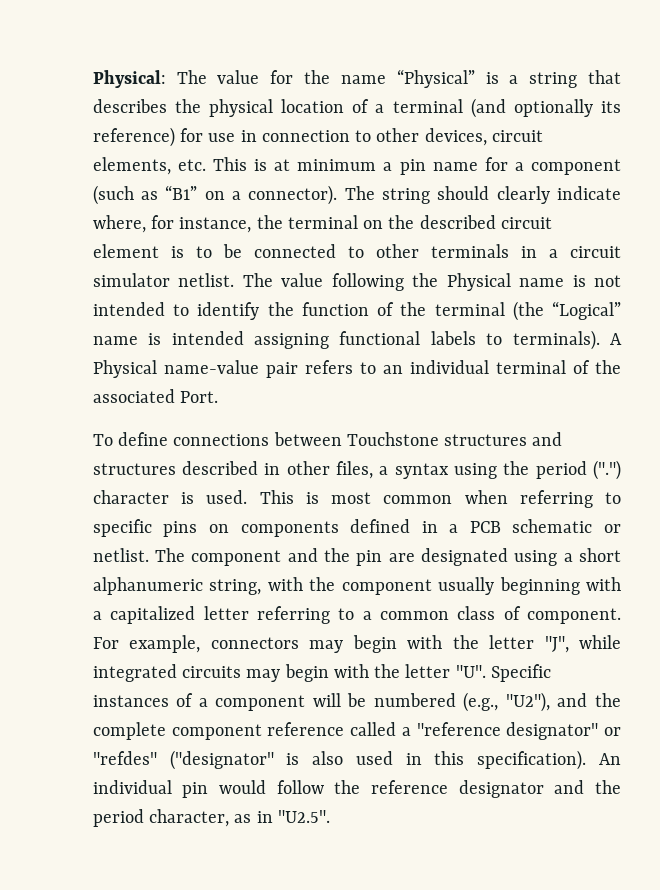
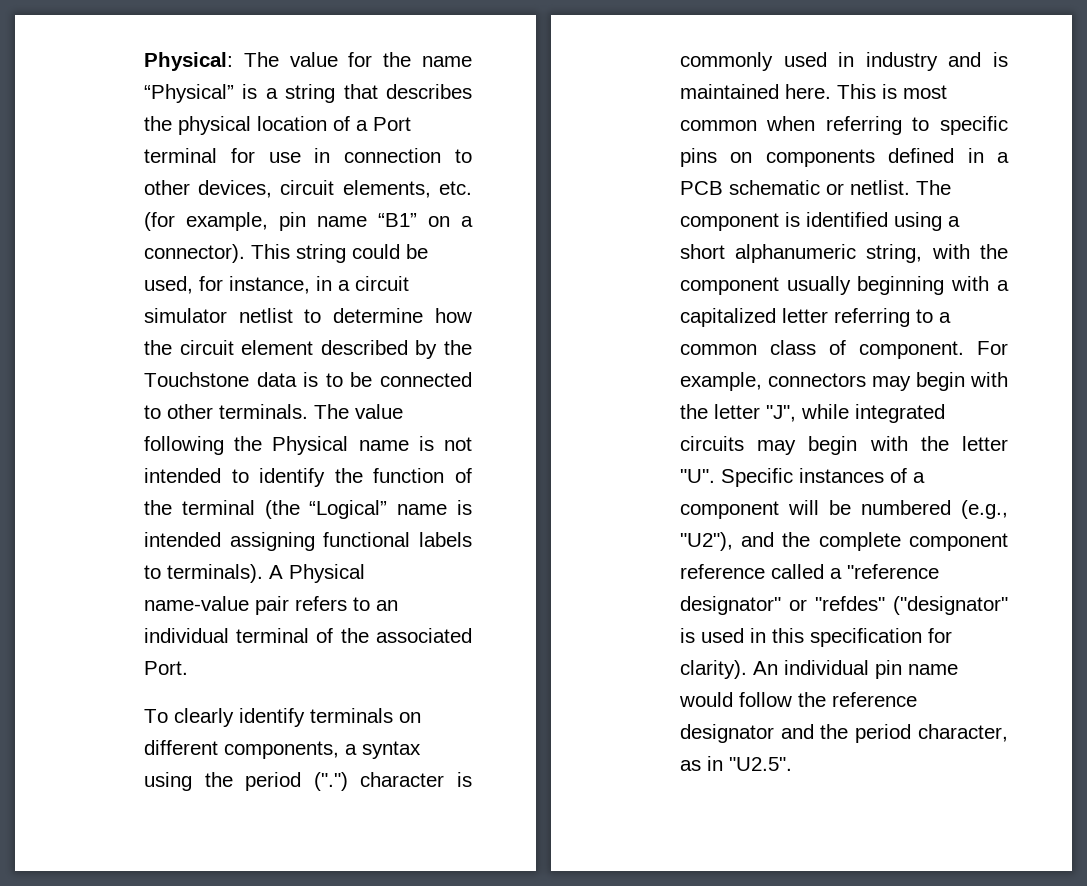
- Physical: The value for the name “Physical” is a string that describes the physical location of a terminal (and optionally its reference) for use in connection to other devices, circuit elements, etc. This is at minimum a pin name for a component (such as “B1” on a connector). The string should clearly indicate where, for instance, the terminal on the described circuit element is to be connected to other terminals in a circuit simulator netlist.
+ Physical: The value for the name “Physical” is a string that describes the physical location of a Port terminal for use in connection to other devices, circuit elements, etc. (for example, pin name “B1” on a connector). This string could be used, for instance, in a circuit simulator netlist to determine how the circuit element described by the Touchstone data is to be connected to other terminals.
- To define connections between Touchstone structures and structures described in other files, a syntax using the period (".") character is used.
+ To clearly identify terminals on different components, a syntax using the period (".") character is commonly used in industry and is maintained here.
- The component and the pin are designated using a short alphanumeric string, with the component usually beginning with a capitalized letter referring to a common class of component.
+ The component is identified using a short alphanumeric string, with the component usually beginning with a capitalized letter referring to a common class of component.
- For example, connectors may begin with the letter "J", while integrated circuits may begin with the letter "U". Specific instances of a component will be numbered (e.g., "U2"), and the complete component reference called a "reference designator" or "refdes" ("designator" is also used in this specification).
+ For example, connectors may begin with the letter "J", while integrated circuits may begin with the letter "U". Specific instances of a component will be numbered (e.g., "U2"), and the complete component reference called a "reference designator" or "refdes" ("designator" is used in this specification for clarity).
- An individual pin would follow the reference designator and the period character, as in "U2.5".
+ An individual pin name would follow the reference designator and the period character, as in "U2.5".

